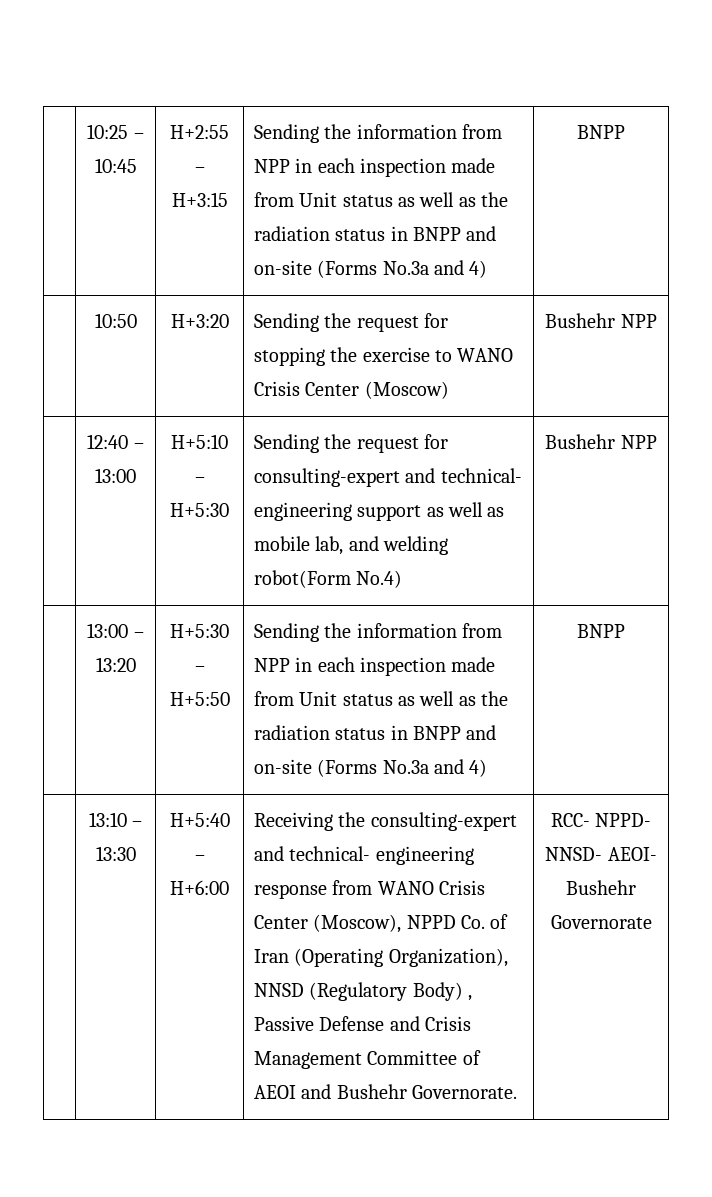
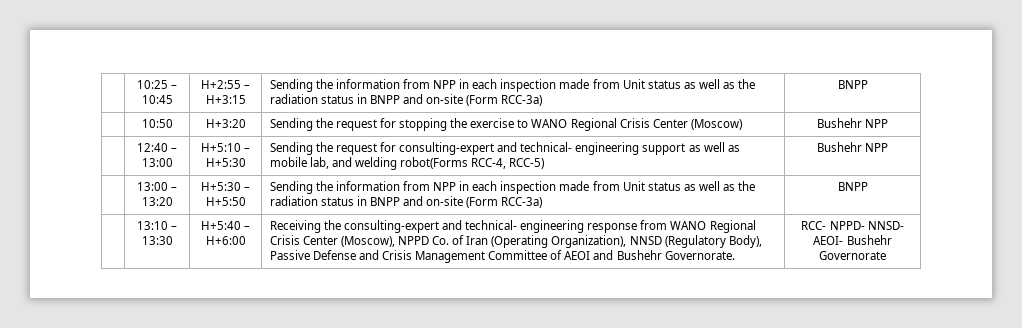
- | 10:25 – 10:45 | H+2:55 – H+3:15 | Sending the information from NPP in each inspection made from Unit status as well as the radiation status in BNPP and on-site (Forms No.3a and 4) | BNPP
+ | 10:25 – 10:45 | H+2:55 – H+3:15 | Sending the information from NPP in each inspection made from Unit status as well as the radiation status in BNPP and on-site (Form RCC-3a) | BNPP
- | 10:50 | H+3:20 | Sending the request for stopping the exercise to WANO Crisis Center (Moscow) | Bushehr NPP
+ | 10:50 | H+3:20 | Sending the request for stopping the exercise to WANO Regional Crisis Center (Moscow) | Bushehr NPP
- | 12:40 – 13:00 | H+5:10 – H+5:30 | Sending the request for consulting-expert and technical- engineering support as well as mobile lab, and welding robot(Form No.4) | Bushehr NPP
+ | 12:40 – 13:00 | H+5:10 – H+5:30 | Sending the request for consulting-expert and technical- engineering support as well as mobile lab, and welding robot(Forms RCC-4, RCC-5) | Bushehr NPP
- | 13:00 – 13:20 | H+5:30 – H+5:50 | Sending the information from NPP in each inspection made from Unit status as well as the radiation status in BNPP and on-site (Forms No.3a and 4) | BNPP
+ | 13:00 – 13:20 | H+5:30 – H+5:50 | Sending the information from NPP in each inspection made from Unit status as well as the radiation status in BNPP and on-site (Form RCC-3a) | BNPP
- Receiving the consulting-expert and technical- engineering response from WANO Crisis Center (Moscow), NPPD Co. of Iran (Operating Organization), NNSD (Regulatory Body) , Passive Defense and Crisis Management Committee of AEOI and Bushehr Governorate.
+ Receiving the consulting-expert and technical- engineering response from WANO Regional Crisis Center (Moscow), NPPD Co. of Iran (Operating Organization), NNSD (Regulatory Body), Passive Defense and Crisis Management Committee of AEOI and Bushehr Governorate.

